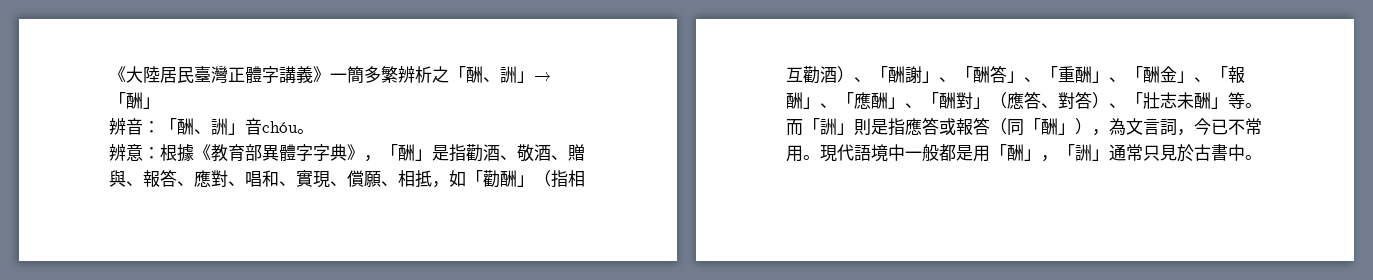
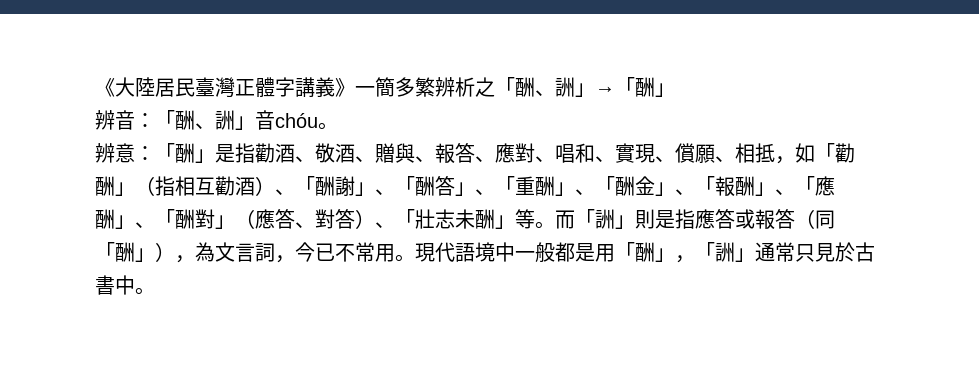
- 辨意：根據《教育部異體字字典》，「酬」是指勸酒、敬酒、贈與、報答、應對、唱和、實現、償願、相抵，如「勸酬」（指相互勸酒）、「酬謝」、「酬答」、「重酬」、「酬金」、「報酬」、「應酬」、「酬對」（應答、對答）、「壯志未酬」等。
+ 辨意：「酬」是指勸酒、敬酒、贈與、報答、應對、唱和、實現、償願、相抵，如「勸酬」（指相互勸酒）、「酬謝」、「酬答」、「重酬」、「酬金」、「報酬」、「應酬」、「酬對」（應答、對答）、「壯志未酬」等。

